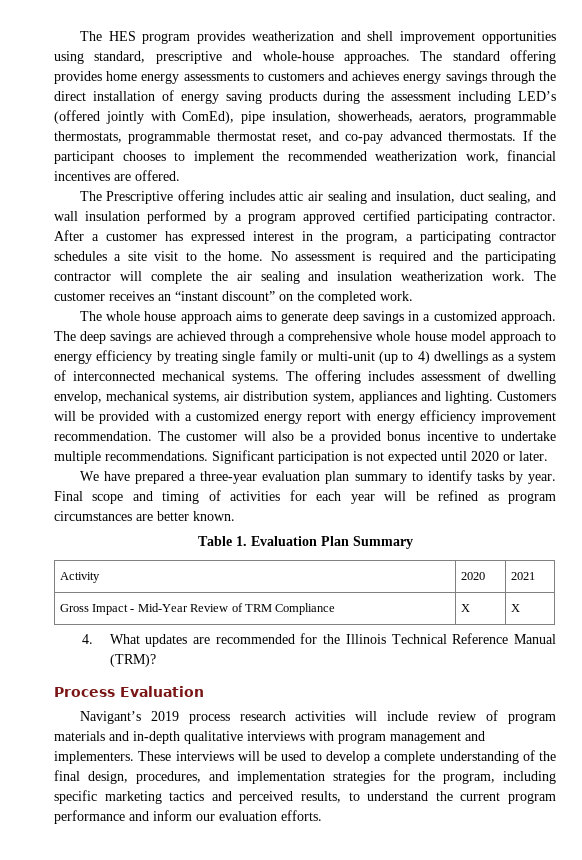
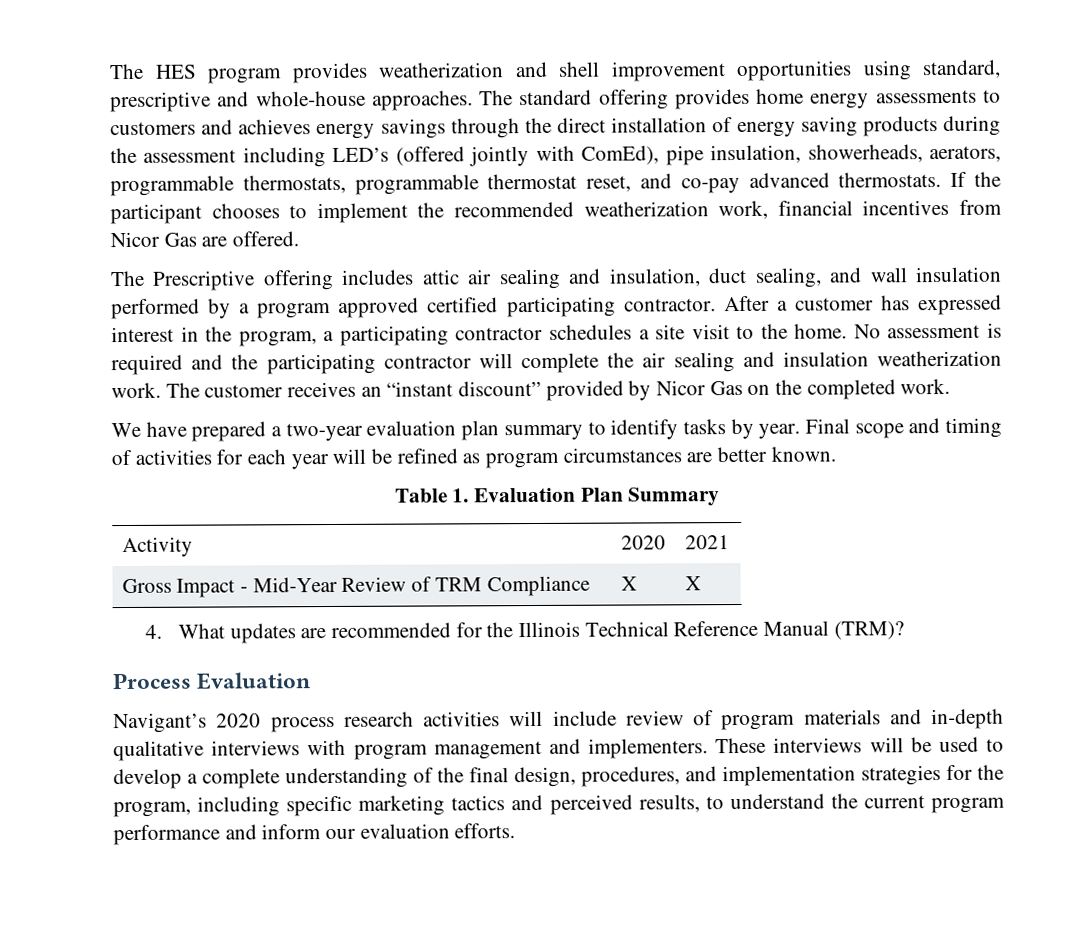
- If the participant chooses to implement the recommended weatherization work, financial incentives are offered.
+ If the participant chooses to implement the recommended weatherization work, financial incentives from Nicor Gas are offered.
- The customer receives an “instant discount” on the completed work.
+ The customer receives an “instant discount” provided by Nicor Gas on the completed work.
- The whole house approach aims to generate deep savings in a customized approach. The deep savings are achieved through a comprehensive whole house model approach to energy efficiency by treating single family or multi-unit (up to 4) dwellings as a system of interconnected mechanical systems. The offering includes assessment of dwelling envelop, mechanical systems, air distribution system, appliances and lighting. Customers will be provided with a customized energy report with energy efficiency improvement recommendation. The customer will also be a provided bonus incentive to undertake multiple recommendations. Significant participation is not expected until 2020 or later.
- We have prepared a three-year evaluation plan summary to identify tasks by year.
+ We have prepared a two-year evaluation plan summary to identify tasks by year.
- Navigant’s 2019 process research activities will include review of program materials and in-depth qualitative interviews with program management and implementers.
+ Navigant’s 2020 process research activities will include review of program materials and in-depth qualitative interviews with program management and implementers.

